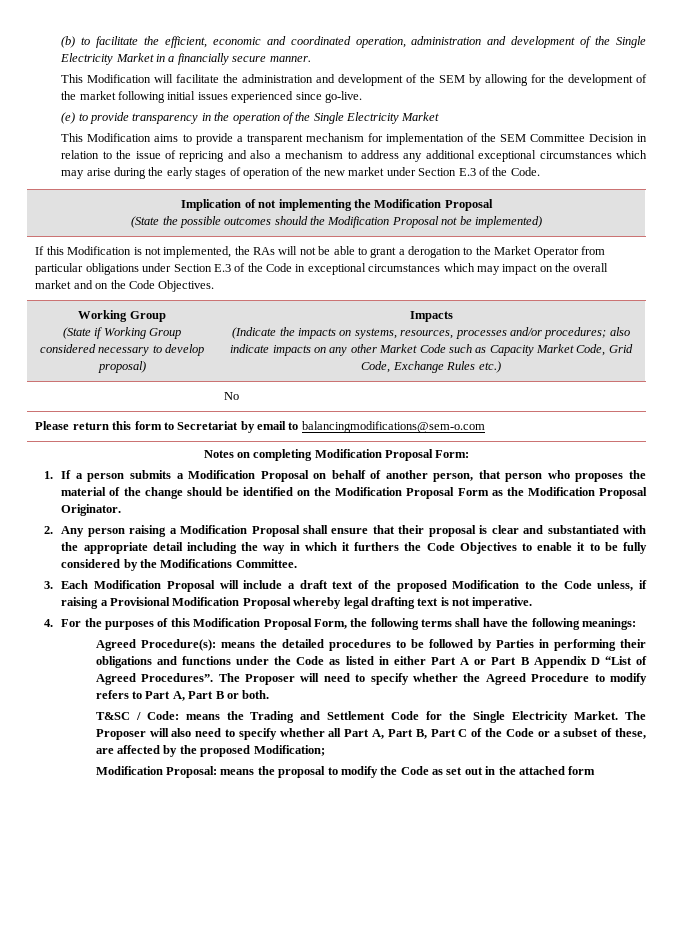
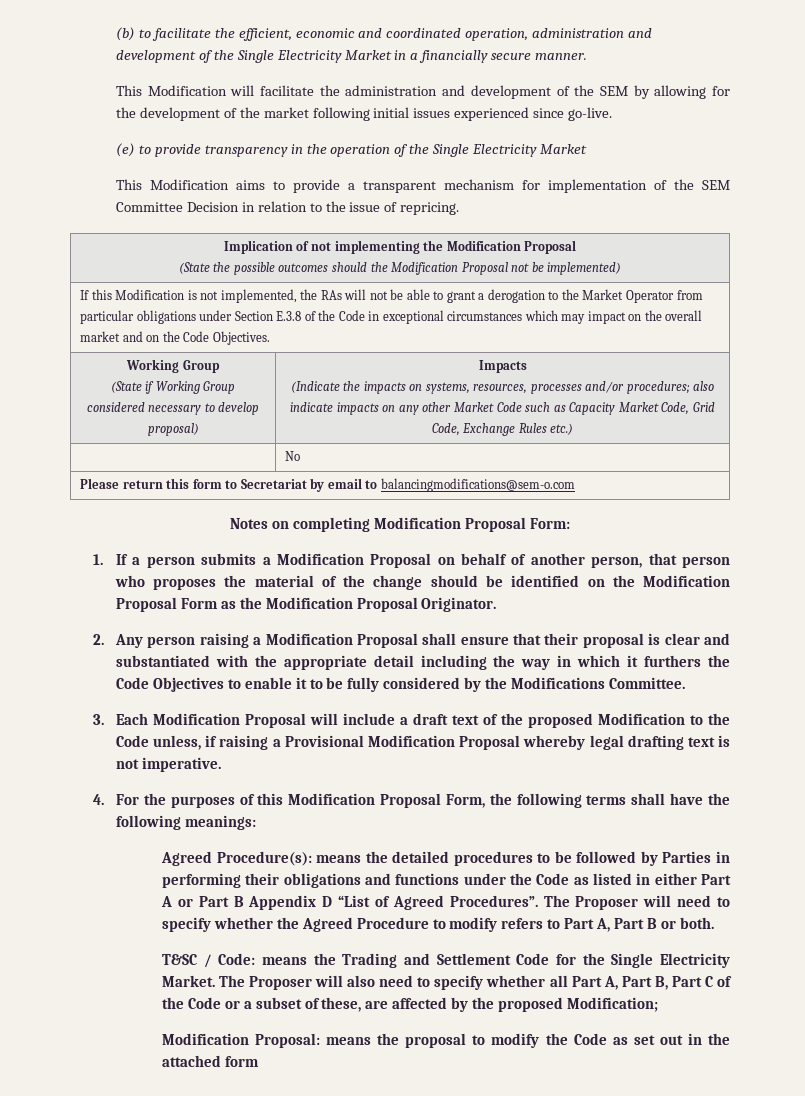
- This Modification aims to provide a transparent mechanism for implementation of the SEM Committee Decision in relation to the issue of repricing and also a mechanism to address any additional exceptional circumstances which may arise during the early stages of operation of the new market under Section E.3 of the Code.
+ This Modification aims to provide a transparent mechanism for implementation of the SEM Committee Decision in relation to the issue of repricing.
- If this Modification is not implemented, the RAs will not be able to grant a derogation to the Market Operator from particular obligations under Section E.3 of the Code in exceptional circumstances which may impact on the overall market and on the Code Objectives.
+ If this Modification is not implemented, the RAs will not be able to grant a derogation to the Market Operator from particular obligations under Section E.3.8 of the Code in exceptional circumstances which may impact on the overall market and on the Code Objectives.

